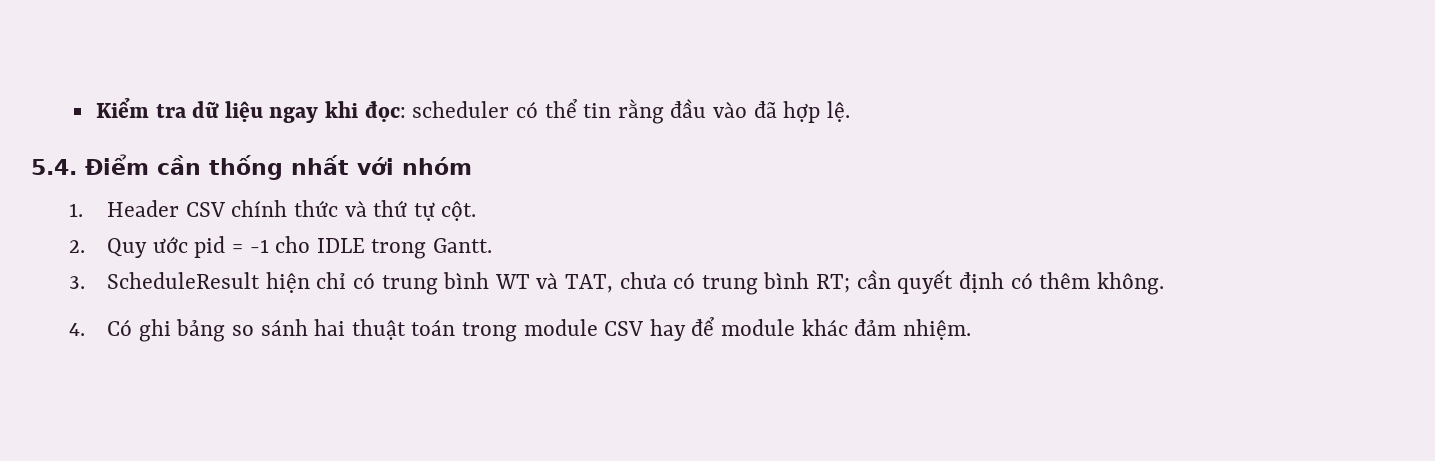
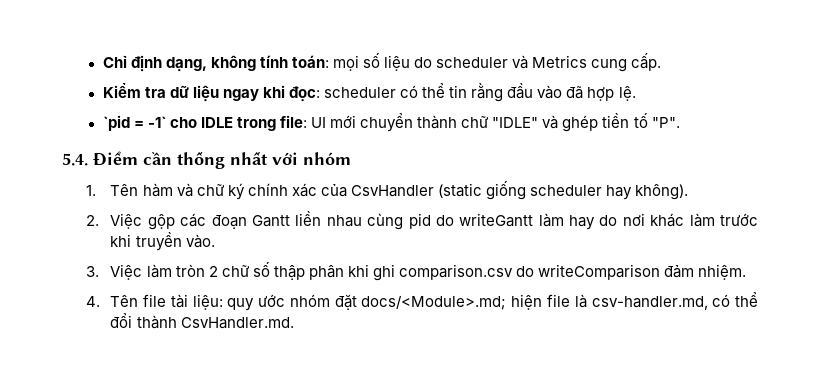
+ Chỉ định dạng, không tính toán: mọi số liệu do scheduler và Metrics cung cấp.
+ `pid = -1` cho IDLE trong file: UI mới chuyển thành chữ "IDLE" và ghép tiền tố "P".
- 1. Header CSV chính thức và thứ tự cột.
- 2. Quy ước pid = -1 cho IDLE trong Gantt.
- 3. ScheduleResult hiện chỉ có trung bình WT và TAT, chưa có trung bình RT; cần quyết định có thêm không.
- 4. Có ghi bảng so sánh hai thuật toán trong module CSV hay để module khác đảm nhiệm.
+ 1. Tên hàm và chữ ký chính xác của CsvHandler (static giống scheduler hay không).
+ 2. Việc gộp các đoạn Gantt liền nhau cùng pid do writeGantt làm hay do nơi khác làm trước khi truyền vào.
+ 3. Việc làm tròn 2 chữ số thập phân khi ghi comparison.csv do writeComparison đảm nhiệm.
+ 4. Tên file tài liệu: quy ước nhóm đặt docs/<Module>.md; hiện file là csv-handler.md, có thể đổi thành CsvHandler.md.

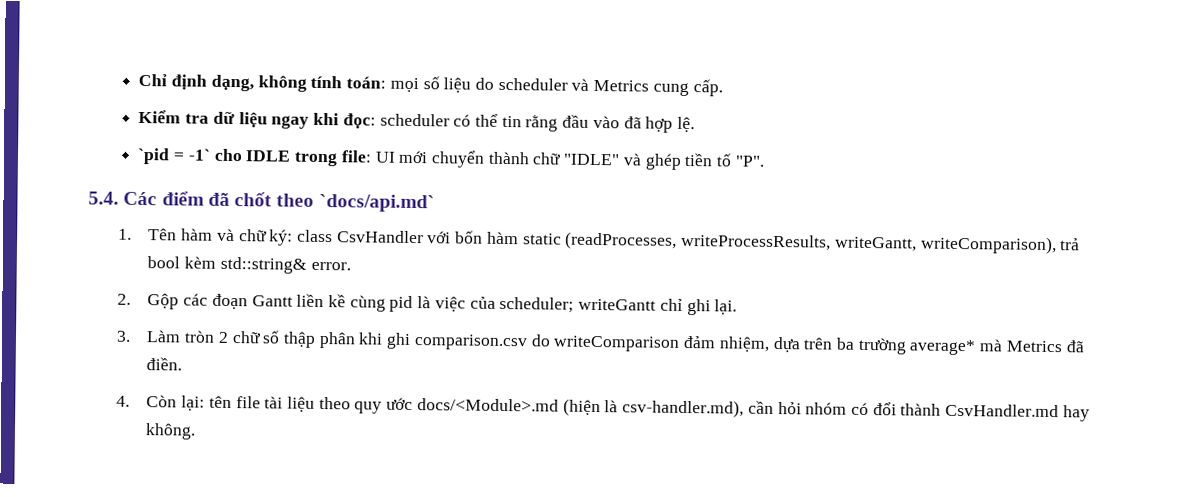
- 5.4. Điểm cần thống nhất với nhóm
+ 5.4. Các điểm đã chốt theo `docs/api.md`
- 1. Tên hàm và chữ ký chính xác của CsvHandler (static giống scheduler hay không).
+ 1. Tên hàm và chữ ký: class CsvHandler với bốn hàm static (readProcesses, writeProcessResults, writeGantt, writeComparison), trả bool kèm std::string& error.
- 2. Việc gộp các đoạn Gantt liền nhau cùng pid do writeGantt làm hay do nơi khác làm trước khi truyền vào.
+ 2. Gộp các đoạn Gantt liền kề cùng pid là việc của scheduler; writeGantt chỉ ghi lại.
- 3. Việc làm tròn 2 chữ số thập phân khi ghi comparison.csv do writeComparison đảm nhiệm.
- 4. Tên file tài liệu: quy ước nhóm đặt docs/<Module>.md; hiện file là csv-handler.md, có thể đổi thành CsvHandler.md.
+ 3. Làm tròn 2 chữ số thập phân khi ghi comparison.csv do writeComparison đảm nhiệm, dựa trên ba trường average* mà Metrics đã điền.
+ 4. Còn lại: tên file tài liệu theo quy ước docs/<Module>.md (hiện là csv-handler.md), cần hỏi nhóm có đổi thành CsvHandler.md hay không.

